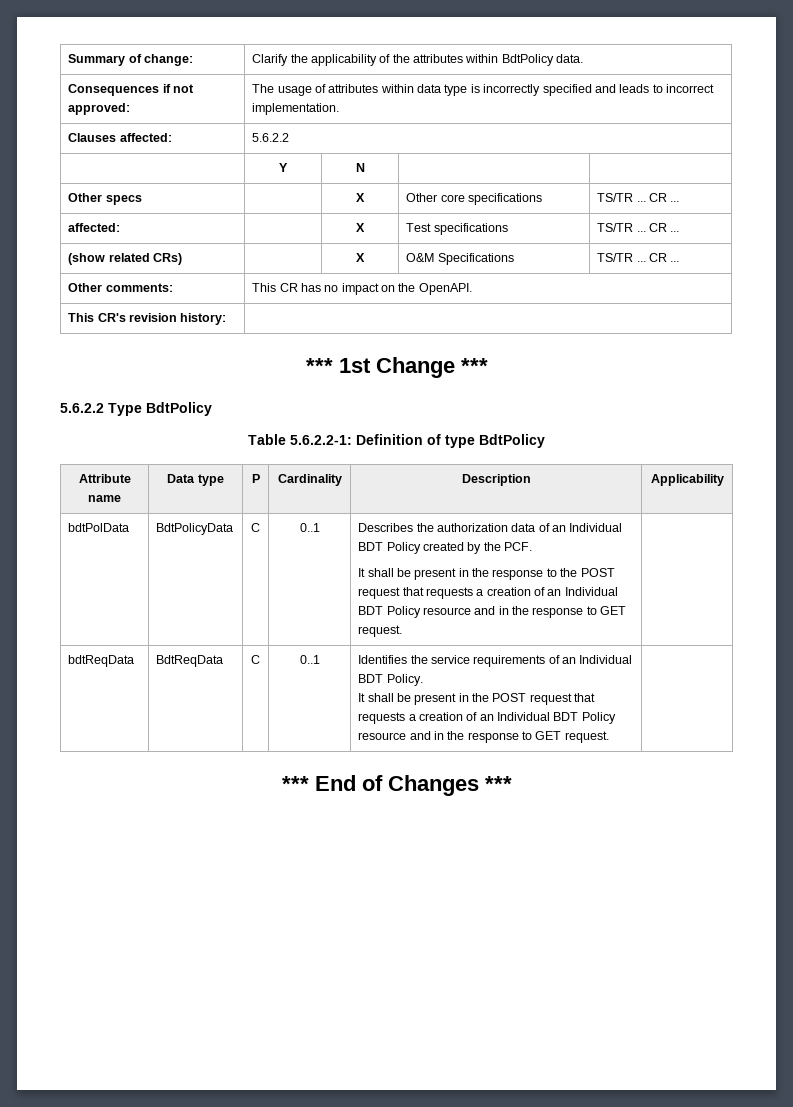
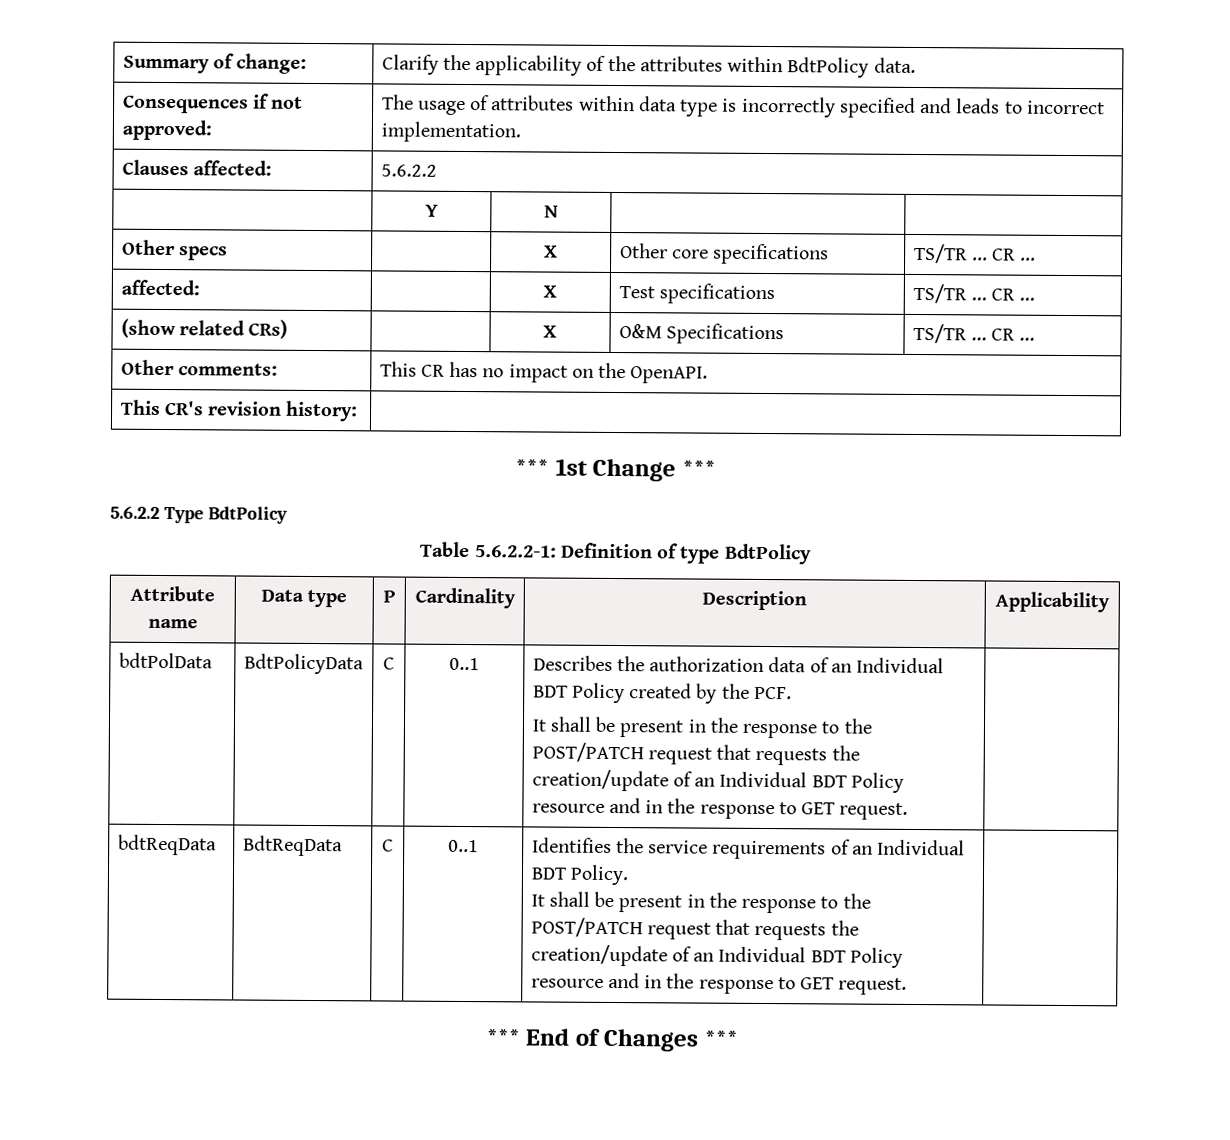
  Describes the authorization data of an Individual BDT Policy created by the PCF.
- It shall be present in the response to the POST request that requests a creation of an Individual BDT Policy resource and in the response to GET request.
+ It shall be present in the response to the POST/PATCH request that requests the creation/update of an Individual BDT Policy resource and in the response to GET request.
  Identifies the service requirements of an Individual BDT Policy.
- It shall be present in the POST request that requests a creation of an Individual BDT Policy resource and in the response to GET request.
+ It shall be present in the response to the POST/PATCH request that requests the creation/update of an Individual BDT Policy resource and in the response to GET request.

